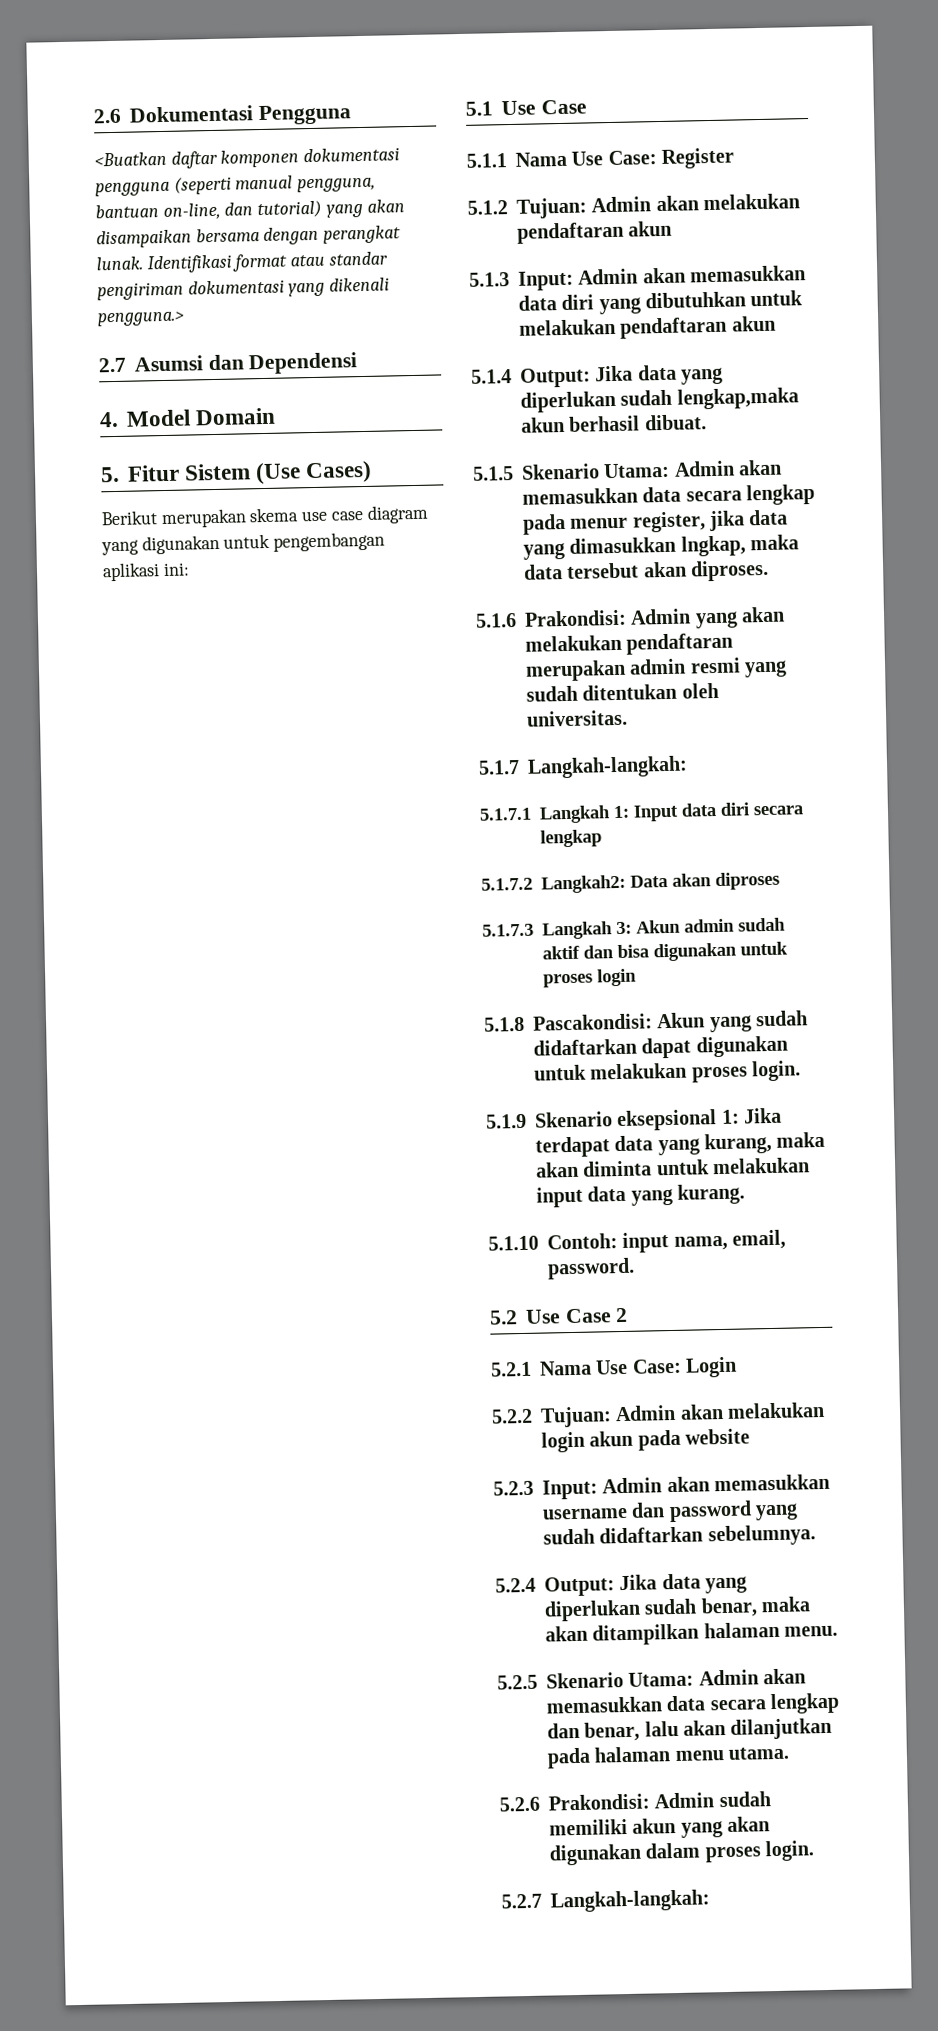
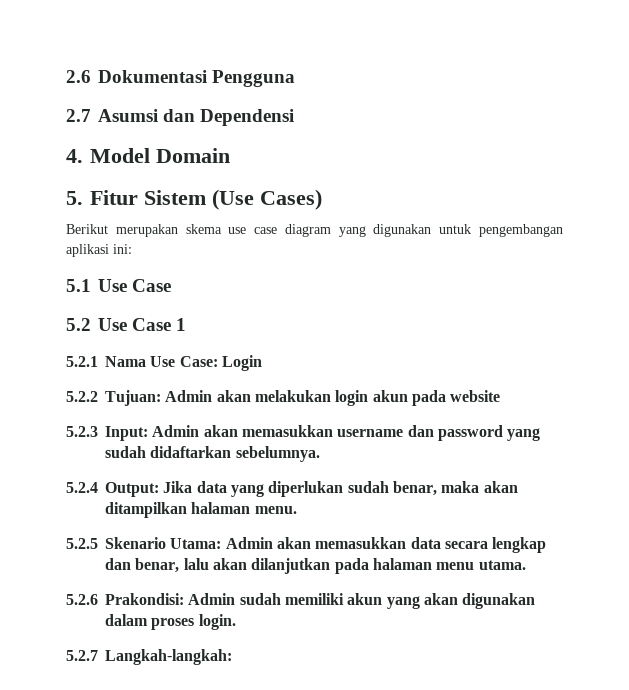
- <Buatkan daftar komponen dokumentasi pengguna (seperti manual pengguna, bantuan on-line, dan tutorial) yang akan disampaikan bersama dengan perangkat lunak. Identifikasi format atau standar pengiriman dokumentasi yang dikenali pengguna.>
- 5.1.1 Nama Use Case: Register
- 5.1.2 Tujuan: Admin akan melakukan pendaftaran akun
- 5.1.3 Input: Admin akan memasukkan data diri yang dibutuhkan untuk melakukan pendaftaran akun
- 5.1.4 Output: Jika data yang diperlukan sudah lengkap,maka akun berhasil dibuat.
- 5.1.5 Skenario Utama: Admin akan memasukkan data secara lengkap pada menur register, jika data yang dimasukkan lngkap, maka data tersebut akan diproses.
- 5.1.6 Prakondisi: Admin yang akan melakukan pendaftaran merupakan admin resmi yang sudah ditentukan oleh universitas.
- 5.1.7 Langkah-langkah:
- 5.1.7.1 Langkah 1: Input data diri secara lengkap
- 5.1.7.2 Langkah2: Data akan diproses
- 5.1.7.3 Langkah 3: Akun admin sudah aktif dan bisa digunakan untuk proses login
- 5.1.8 Pascakondisi: Akun yang sudah didaftarkan dapat digunakan untuk melakukan proses login.
- 5.1.9 Skenario eksepsional 1: Jika terdapat data yang kurang, maka akan diminta untuk melakukan input data yang kurang.
- 5.1.10 Contoh: input nama, email, password.
- 5.2 Use Case 2
+ 5.2 Use Case 1

